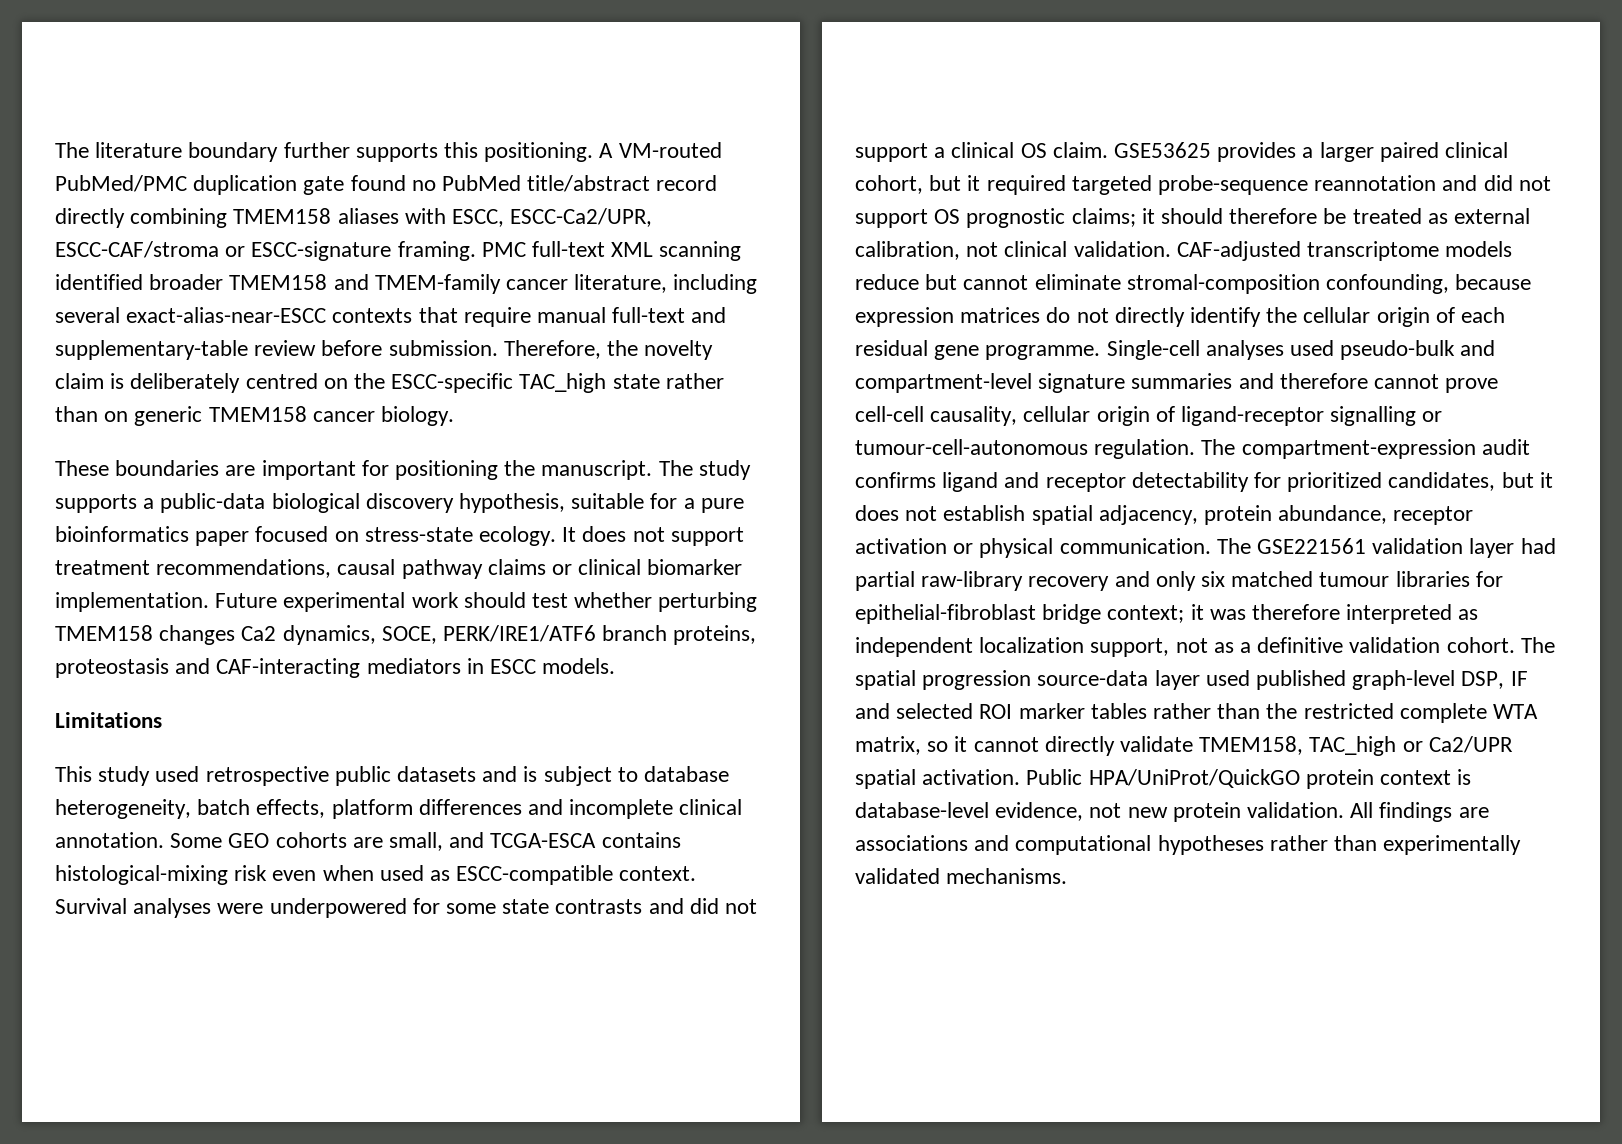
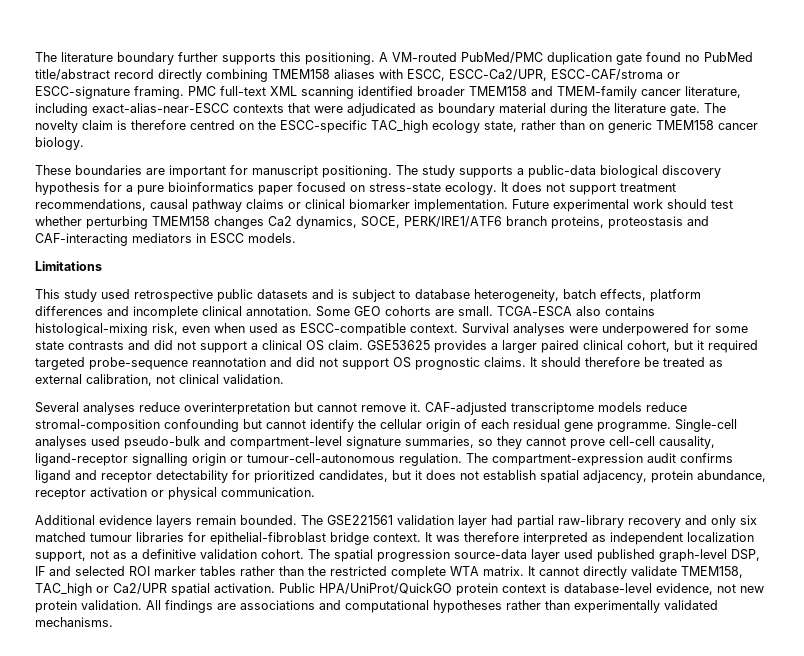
- PMC full-text XML scanning identified broader TMEM158 and TMEM-family cancer literature, including several exact-alias-near-ESCC contexts that require manual full-text and supplementary-table review before submission. Therefore, the novelty claim is deliberately centred on the ESCC-specific TAC_high state rather than on generic TMEM158 cancer biology.
+ PMC full-text XML scanning identified broader TMEM158 and TMEM-family cancer literature, including exact-alias-near-ESCC contexts that were adjudicated as boundary material during the literature gate. The novelty claim is therefore centred on the ESCC-specific TAC_high ecology state, rather than on generic TMEM158 cancer biology.
- These boundaries are important for positioning the manuscript.
+ These boundaries are important for manuscript positioning.
- The study supports a public-data biological discovery hypothesis, suitable for a pure bioinformatics paper focused on stress-state ecology.
+ The study supports a public-data biological discovery hypothesis for a pure bioinformatics paper focused on stress-state ecology.
- Some GEO cohorts are small, and TCGA-ESCA contains histological-mixing risk even when used as ESCC-compatible context.
+ Some GEO cohorts are small. TCGA-ESCA also contains histological-mixing risk, even when used as ESCC-compatible context.
- GSE53625 provides a larger paired clinical cohort, but it required targeted probe-sequence reannotation and did not support OS prognostic claims; it should therefore be treated as external calibration, not clinical validation. CAF-adjusted transcriptome models reduce but cannot eliminate stromal-composition confounding, because expression matrices do not directly identify the cellular origin of each residual gene programme.
+ GSE53625 provides a larger paired clinical cohort, but it required targeted probe-sequence reannotation and did not support OS prognostic claims. It should therefore be treated as external calibration, not clinical validation.
+ Several analyses reduce overinterpretation but cannot remove it. CAF-adjusted transcriptome models reduce stromal-composition confounding but cannot identify the cellular origin of each residual gene programme.
- Single-cell analyses used pseudo-bulk and compartment-level signature summaries and therefore cannot prove cell-cell causality, cellular origin of ligand-receptor signalling or tumour-cell-autonomous regulation.
+ Single-cell analyses used pseudo-bulk and compartment-level signature summaries, so they cannot prove cell-cell causality, ligand-receptor signalling origin or tumour-cell-autonomous regulation.
- The compartment-expression audit confirms ligand and receptor detectability for prioritized candidates, but it does not establish spatial adjacency, protein abundance, receptor activation or physical communication. The GSE221561 validation layer had partial raw-library recovery and only six matched tumour libraries for epithelial-fibroblast bridge context; it was therefore interpreted as independent localization support, not as a definitive validation cohort.
+ The compartment-expression audit confirms ligand and receptor detectability for prioritized candidates, but it does not establish spatial adjacency, protein abundance, receptor activation or physical communication.
+ Additional evidence layers remain bounded. The GSE221561 validation layer had partial raw-library recovery and only six matched tumour libraries for epithelial-fibroblast bridge context. It was therefore interpreted as independent localization support, not as a definitive validation cohort.
- The spatial progression source-data layer used published graph-level DSP, IF and selected ROI marker tables rather than the restricted complete WTA matrix, so it cannot directly validate TMEM158, TAC_high or Ca2/UPR spatial activation.
+ The spatial progression source-data layer used published graph-level DSP, IF and selected ROI marker tables rather than the restricted complete WTA matrix. It cannot directly validate TMEM158, TAC_high or Ca2/UPR spatial activation.

